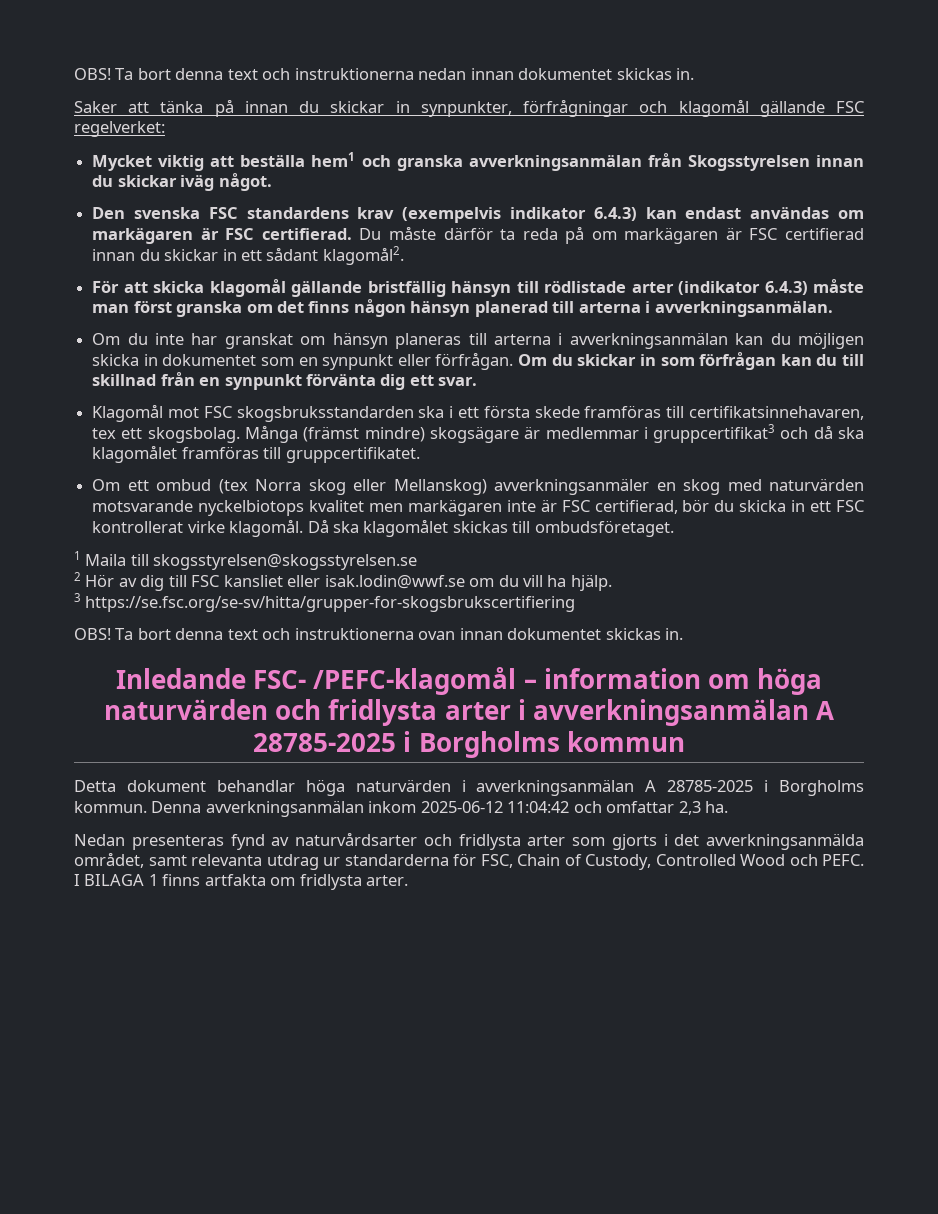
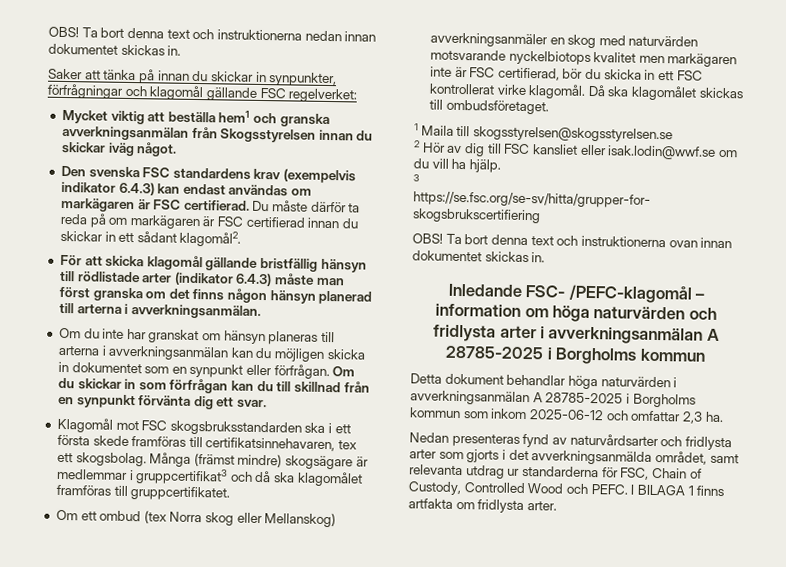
- Detta dokument behandlar höga naturvärden i avverkningsanmälan A 28785-2025 i Borgholms kommun. Denna avverkningsanmälan inkom 2025-06-12 11:04:42 och omfattar 2,3 ha.
+ Detta dokument behandlar höga naturvärden i avverkningsanmälan A 28785-2025 i Borgholms kommun som inkom 2025-06-12 och omfattar 2,3 ha.

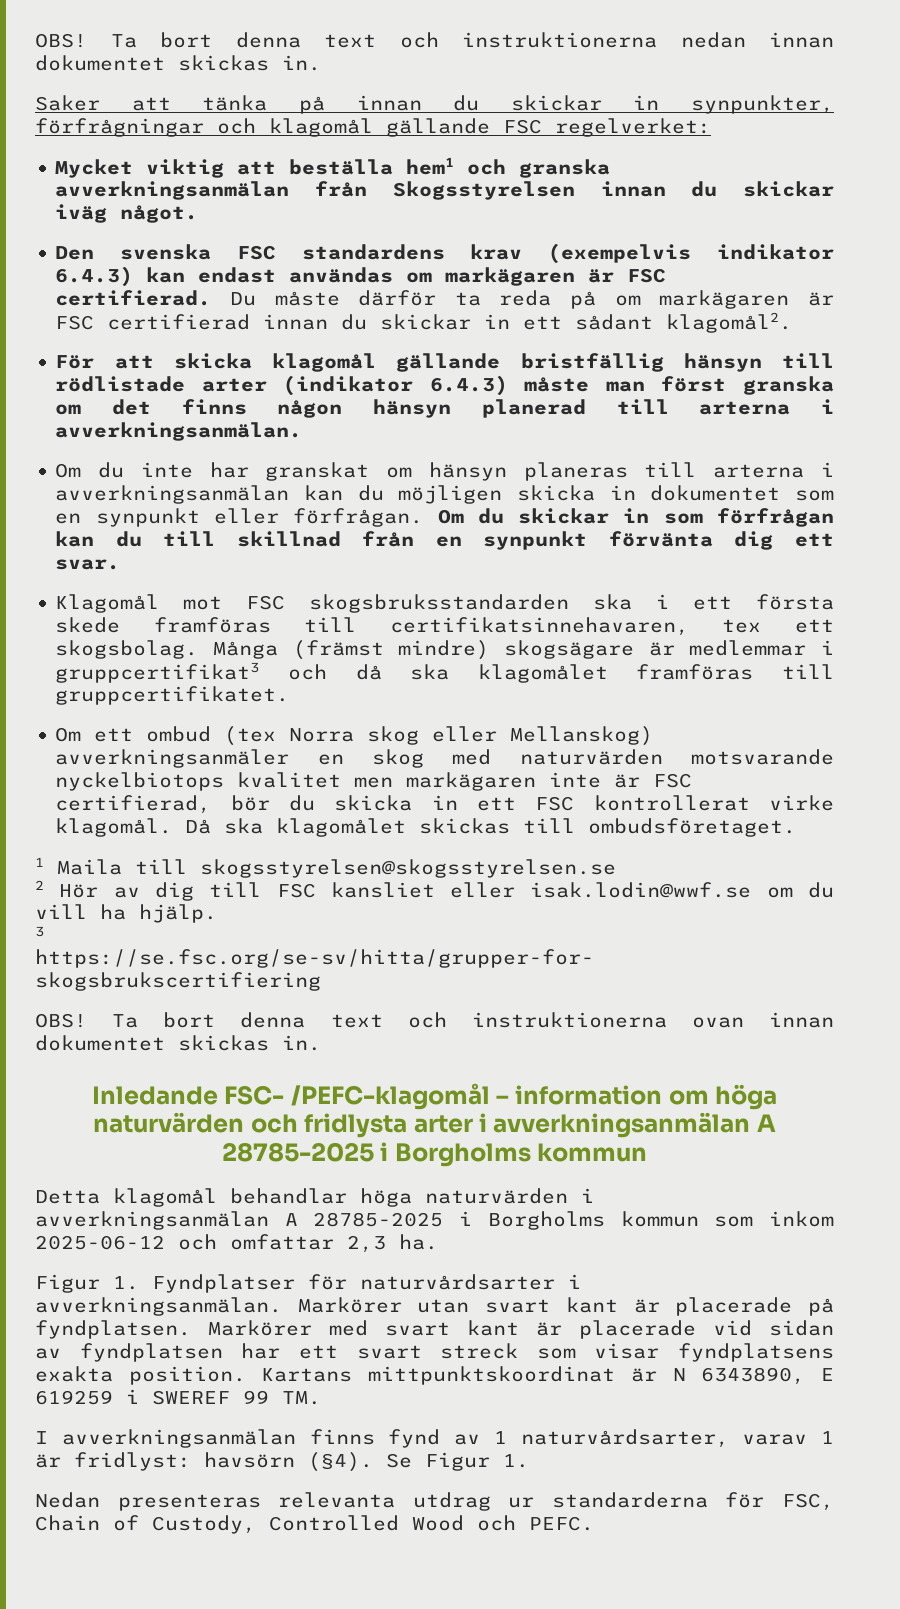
- Detta dokument behandlar höga naturvärden i avverkningsanmälan A 28785-2025 i Borgholms kommun som inkom 2025-06-12 och omfattar 2,3 ha.
+ Detta klagomål behandlar höga naturvärden i avverkningsanmälan A 28785-2025 i Borgholms kommun som inkom 2025-06-12 och omfattar 2,3 ha.
- Nedan presenteras fynd av naturvårdsarter och fridlysta arter som gjorts i det avverkningsanmälda området, samt relevanta utdrag ur standarderna för FSC, Chain of Custody, Controlled Wood och PEFC. I BILAGA 1 finns artfakta om fridlysta arter.
+ Figur 1. Fyndplatser för naturvårdsarter i avverkningsanmälan. Markörer utan svart kant är placerade på fyndplatsen. Markörer med svart kant är placerade vid sidan av fyndplatsen har ett svart streck som visar fyndplatsens exakta position. Kartans mittpunktskoordinat är N 6343890, E 619259 i SWEREF 99 TM.
+ I avverkningsanmälan finns fynd av 1 naturvårdsarter, varav 1 är fridlyst: havsörn (§4). Se Figur 1.
+ Nedan presenteras relevanta utdrag ur standarderna för FSC, Chain of Custody, Controlled Wood och PEFC.

